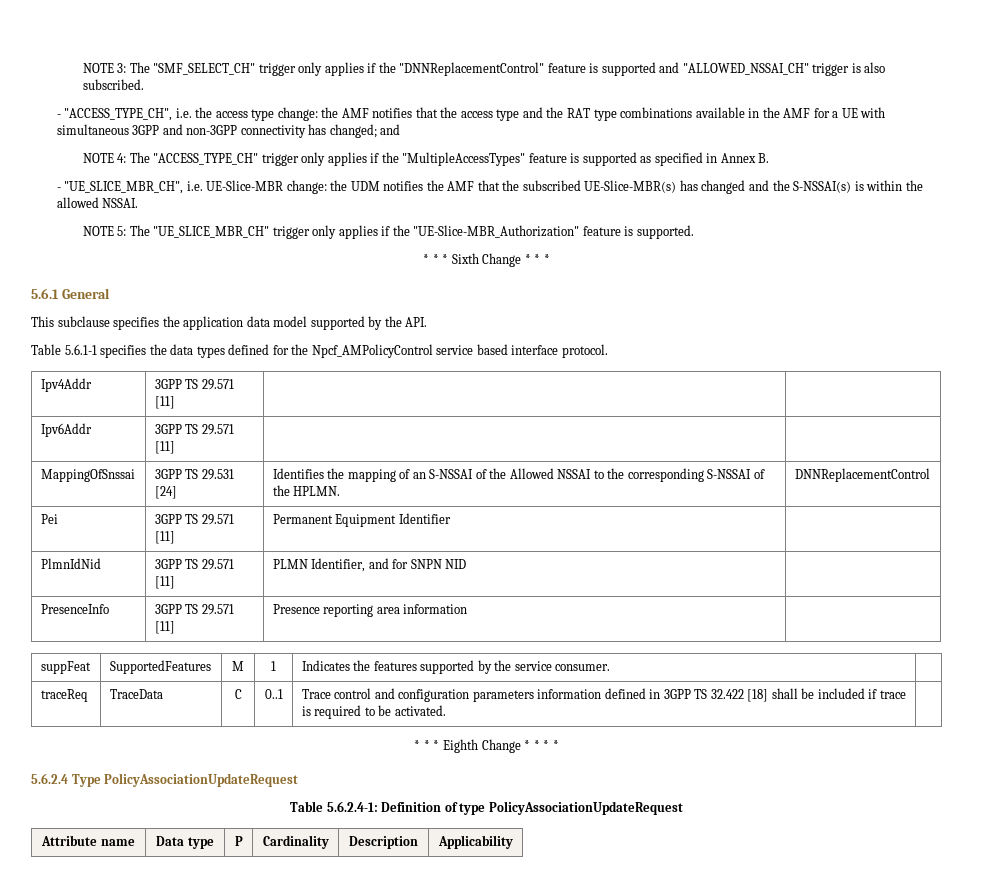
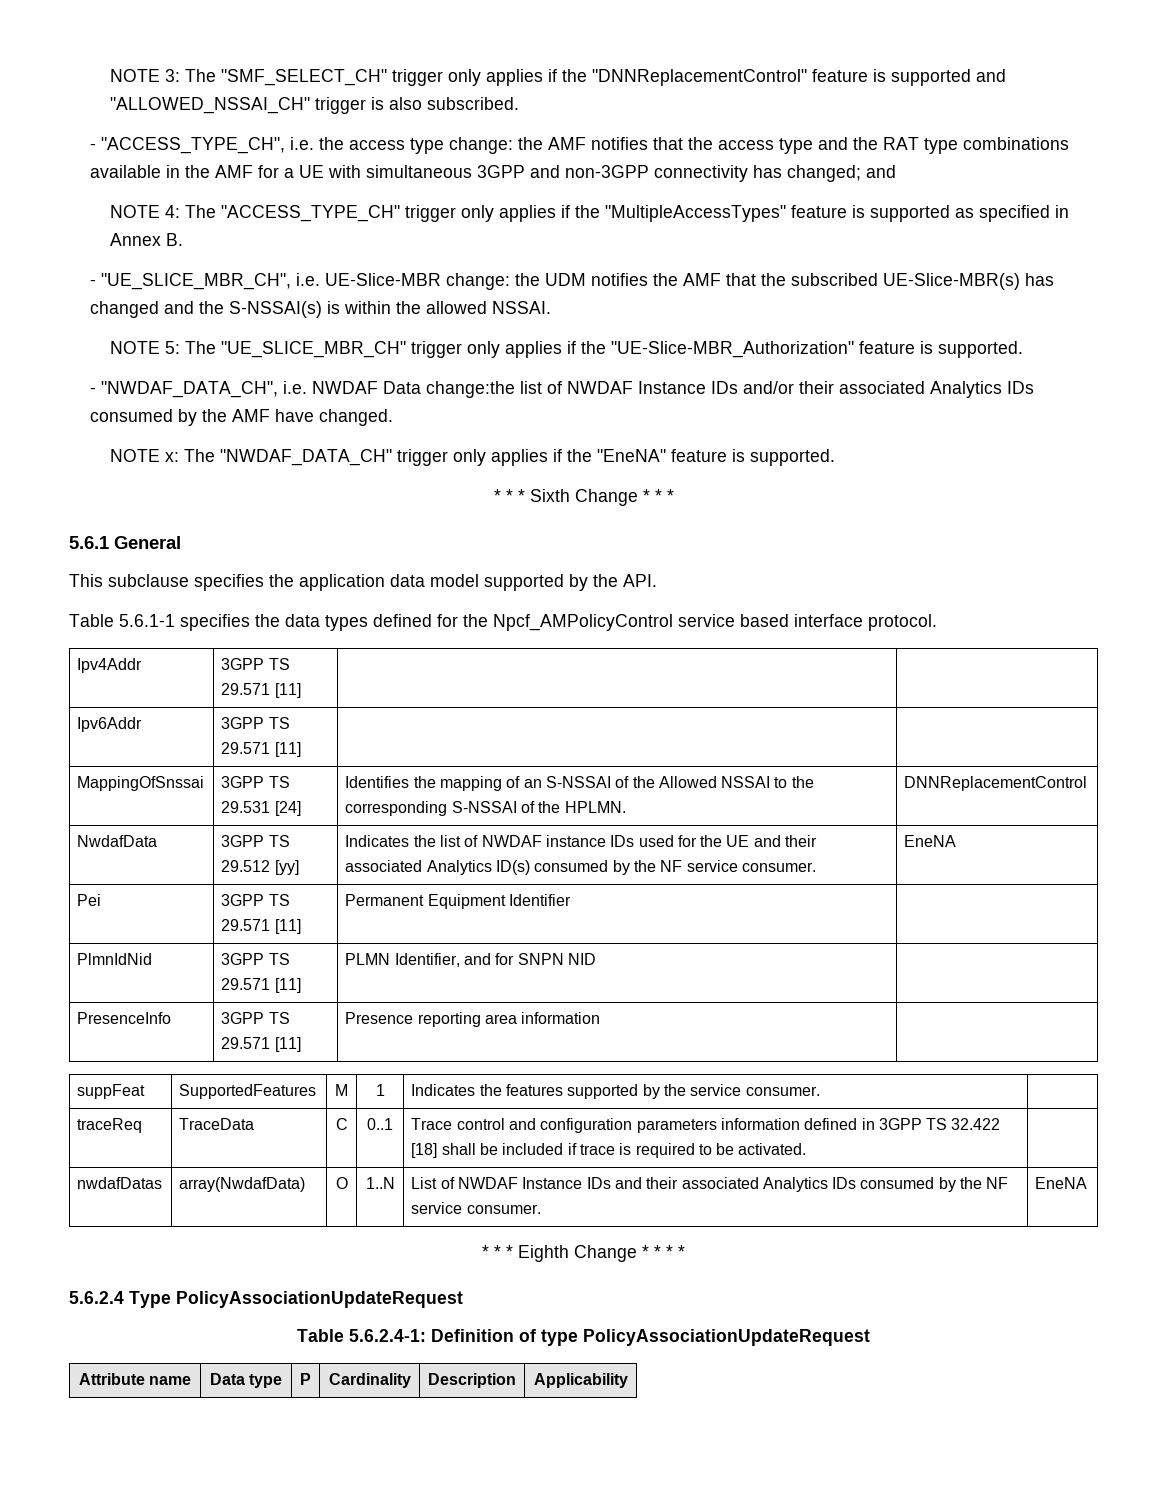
+ - "NWDAF_DATA_CH", i.e. NWDAF Data change:the list of NWDAF Instance IDs and/or their associated Analytics IDs consumed by the AMF have changed.
+ NOTE x: The "NWDAF_DATA_CH" trigger only applies if the "EneNA" feature is supported.
+ NwdafData | 3GPP TS 29.512 [yy] | Indicates the list of NWDAF instance IDs used for the UE and their associated Analytics ID(s) consumed by the NF service consumer. | EneNA
+ nwdafDatas | array(NwdafData) | O | 1..N | List of NWDAF Instance IDs and their associated Analytics IDs consumed by the NF service consumer. | EneNA

